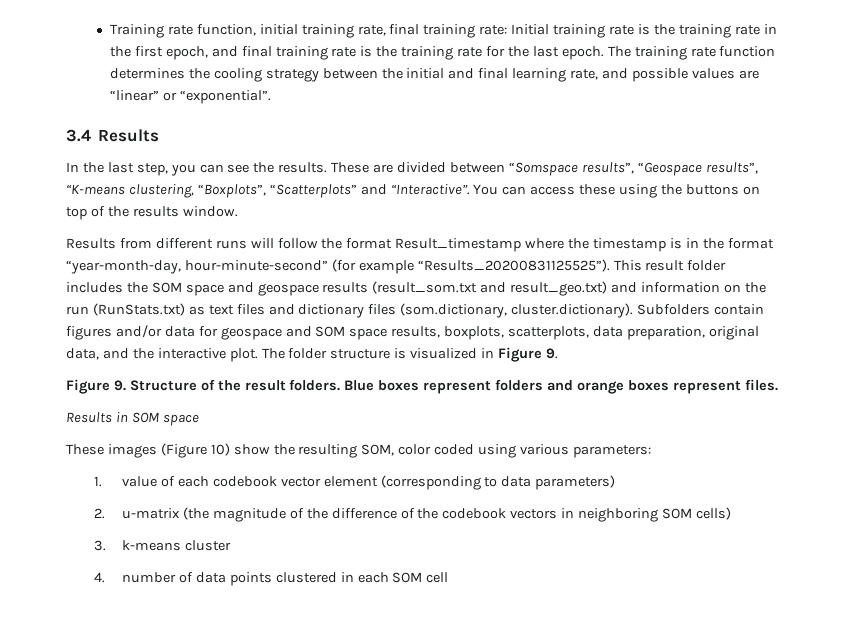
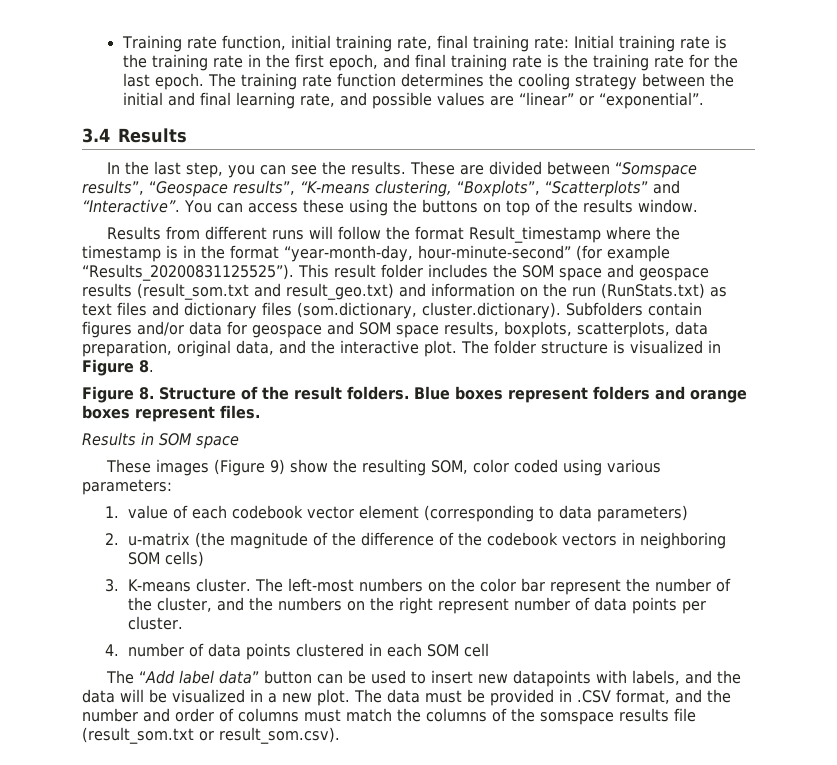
- The folder structure is visualized in Figure 9.
- Figure 9. Structure of the result folders.
+ The folder structure is visualized in Figure 8.
+ Figure 8. Structure of the result folders.
- These images (Figure 10) show the resulting SOM, color coded using various parameters:
+ These images (Figure 9) show the resulting SOM, color coded using various parameters:
- 3. k-means cluster
+ 3. K-means cluster. The left-most numbers on the color bar represent the number of the cluster, and the numbers on the right represent number of data points per cluster.
+ The “Add label data” button can be used to insert new datapoints with labels, and the data will be visualized in a new plot. The data must be provided in .CSV format, and the number and order of columns must match the columns of the somspace results file (result_som.txt or result_som.csv).

